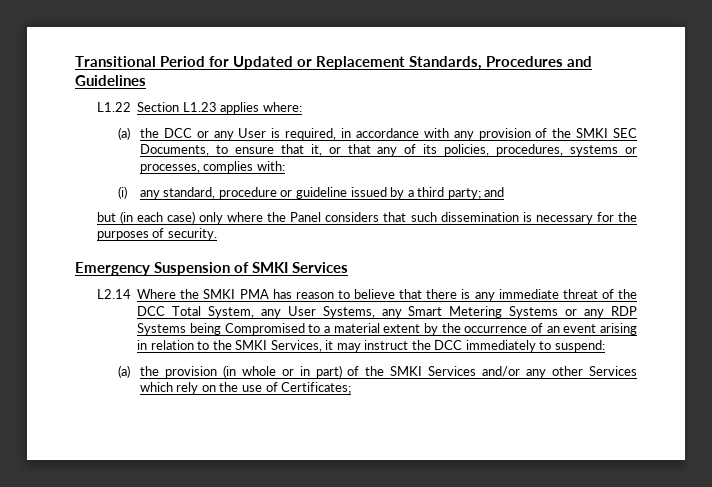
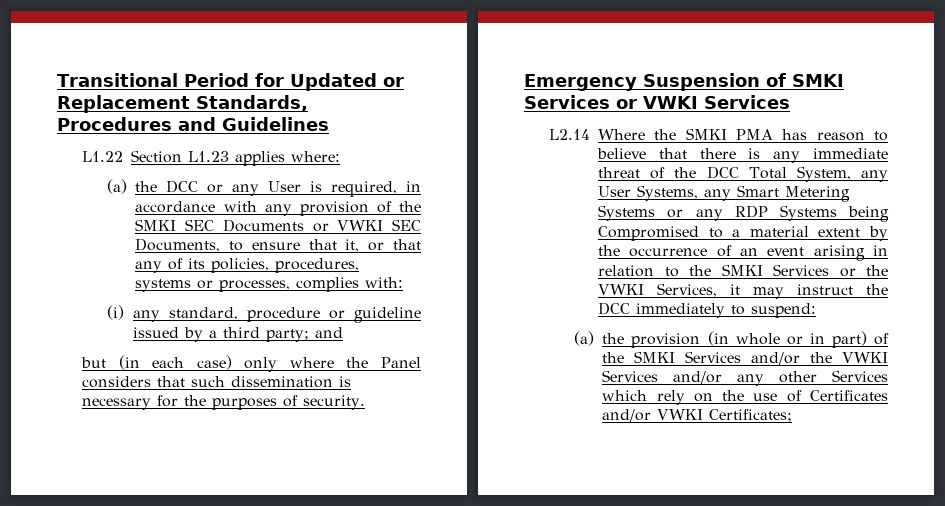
- (a) the DCC or any User is required, in accordance with any provision of the SMKI SEC Documents, to ensure that it, or that any of its policies, procedures, systems or processes, complies with:
+ (a) the DCC or any User is required, in accordance with any provision of the SMKI SEC Documents or VWKI SEC Documents, to ensure that it, or that any of its policies, procedures, systems or processes, complies with:
- Emergency Suspension of SMKI Services
+ Emergency Suspension of SMKI Services or VWKI Services
- L2.14 Where the SMKI PMA has reason to believe that there is any immediate threat of the DCC Total System, any User Systems, any Smart Metering Systems or any RDP Systems being Compromised to a material extent by the occurrence of an event arising in relation to the SMKI Services, it may instruct the DCC immediately to suspend:
+ L2.14 Where the SMKI PMA has reason to believe that there is any immediate threat of the DCC Total System, any User Systems, any Smart Metering Systems or any RDP Systems being Compromised to a material extent by the occurrence of an event arising in relation to the SMKI Services or the VWKI Services, it may instruct the DCC immediately to suspend:
- (a) the provision (in whole or in part) of the SMKI Services and/or any other Services which rely on the use of Certificates;
+ (a) the provision (in whole or in part) of the SMKI Services and/or the VWKI Services and/or any other Services which rely on the use of Certificates and/or VWKI Certificates;

